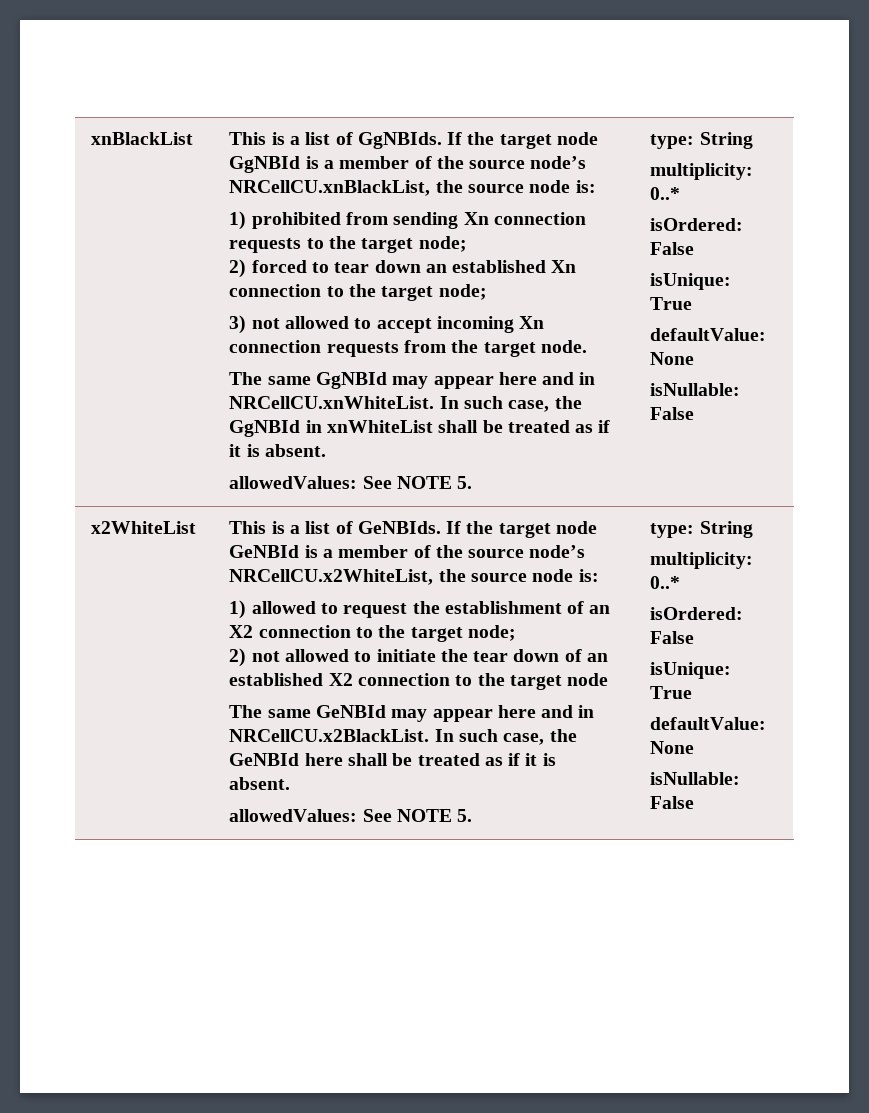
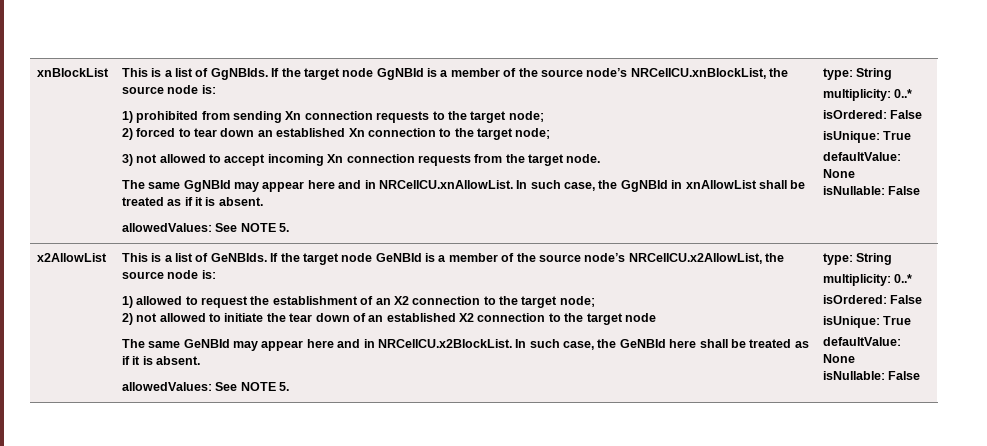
- xnBlackList
+ xnBlockList
- If the target node GgNBId is a member of the source node’s NRCellCU.xnBlackList, the source node is:
+ If the target node GgNBId is a member of the source node’s NRCellCU.xnBlockList, the source node is:
- The same GgNBId may appear here and in NRCellCU.xnWhiteList. In such case, the GgNBId in xnWhiteList shall be treated as if it is absent.
+ The same GgNBId may appear here and in NRCellCU.xnAllowList. In such case, the GgNBId in xnAllowList shall be treated as if it is absent.
- x2WhiteList
+ x2AllowList
- If the target node GeNBId is a member of the source node’s NRCellCU.x2WhiteList, the source node is:
+ If the target node GeNBId is a member of the source node’s NRCellCU.x2AllowList, the source node is:
- The same GeNBId may appear here and in NRCellCU.x2BlackList. In such case, the GeNBId here shall be treated as if it is absent.
+ The same GeNBId may appear here and in NRCellCU.x2BlockList. In such case, the GeNBId here shall be treated as if it is absent.

